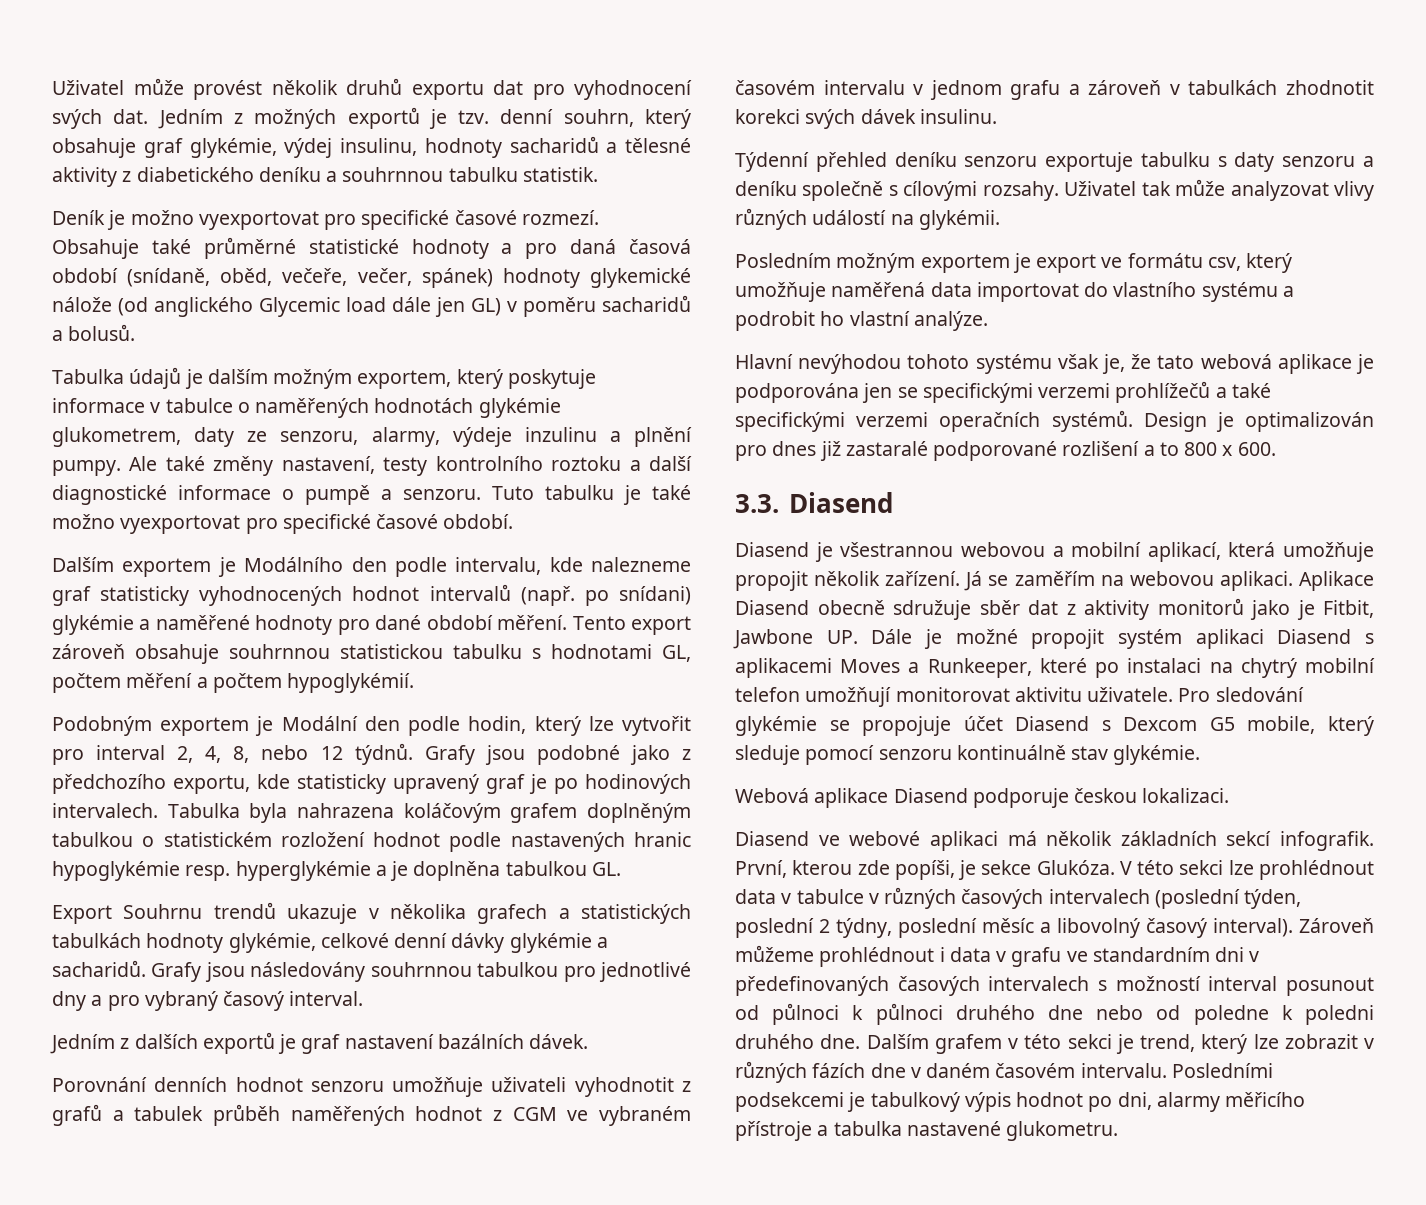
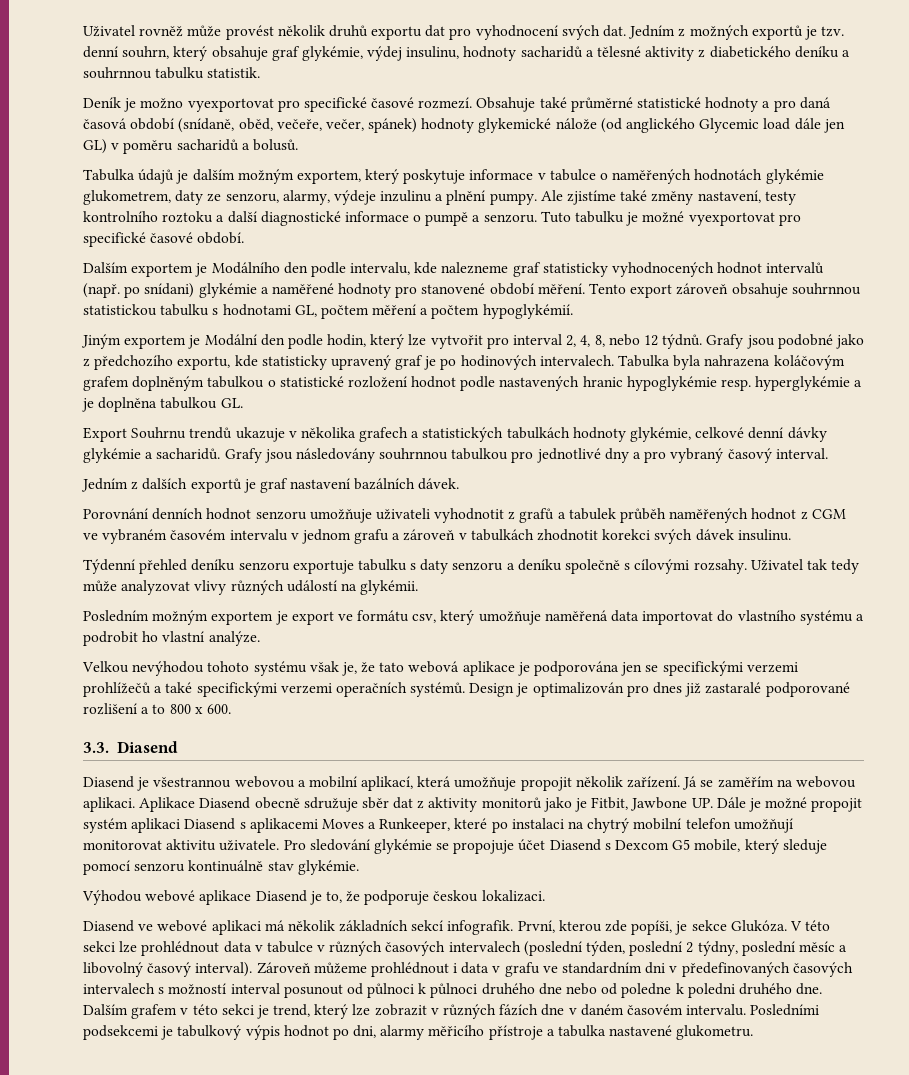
- Uživatel může provést několik druhů exportu dat pro vyhodnocení svých dat.
+ Uživatel rovněž může provést několik druhů exportu dat pro vyhodnocení svých dat.
- Ale také změny nastavení, testy kontrolního roztoku a další diagnostické informace o pumpě a senzoru.
+ Ale zjistíme také změny nastavení, testy kontrolního roztoku a další diagnostické informace o pumpě a senzoru.
- Tuto tabulku je také možno vyexportovat pro specifické časové období.
+ Tuto tabulku je možné vyexportovat pro specifické časové období.
- Dalším exportem je Modálního den podle intervalu, kde nalezneme graf statisticky vyhodnocených hodnot intervalů (např. po snídani) glykémie a naměřené hodnoty pro dané období měření.
+ Dalším exportem je Modálního den podle intervalu, kde nalezneme graf statisticky vyhodnocených hodnot intervalů (např. po snídani) glykémie a naměřené hodnoty pro stanovené období měření.
- Podobným exportem je Modální den podle hodin, který lze vytvořit pro interval 2, 4, 8, nebo 12 týdnů.
+ Jiným exportem je Modální den podle hodin, který lze vytvořit pro interval 2, 4, 8, nebo 12 týdnů.
- Tabulka byla nahrazena koláčovým grafem doplněným tabulkou o statistickém rozložení hodnot podle nastavených hranic hypoglykémie resp. hyperglykémie a je doplněna tabulkou GL.
+ Tabulka byla nahrazena koláčovým grafem doplněným tabulkou o statistické rozložení hodnot podle nastavených hranic hypoglykémie resp. hyperglykémie a je doplněna tabulkou GL.
- Uživatel tak může analyzovat vlivy různých událostí na glykémii.
+ Uživatel tak tedy může analyzovat vlivy různých událostí na glykémii.
- Hlavní nevýhodou tohoto systému však je, že tato webová aplikace je podporována jen se specifickými verzemi prohlížečů a také specifickými verzemi operačních systémů.
+ Velkou nevýhodou tohoto systému však je, že tato webová aplikace je podporována jen se specifickými verzemi prohlížečů a také specifickými verzemi operačních systémů.
- Webová aplikace Diasend podporuje českou lokalizaci.
+ Výhodou webové aplikace Diasend je to, že podporuje českou lokalizaci.

